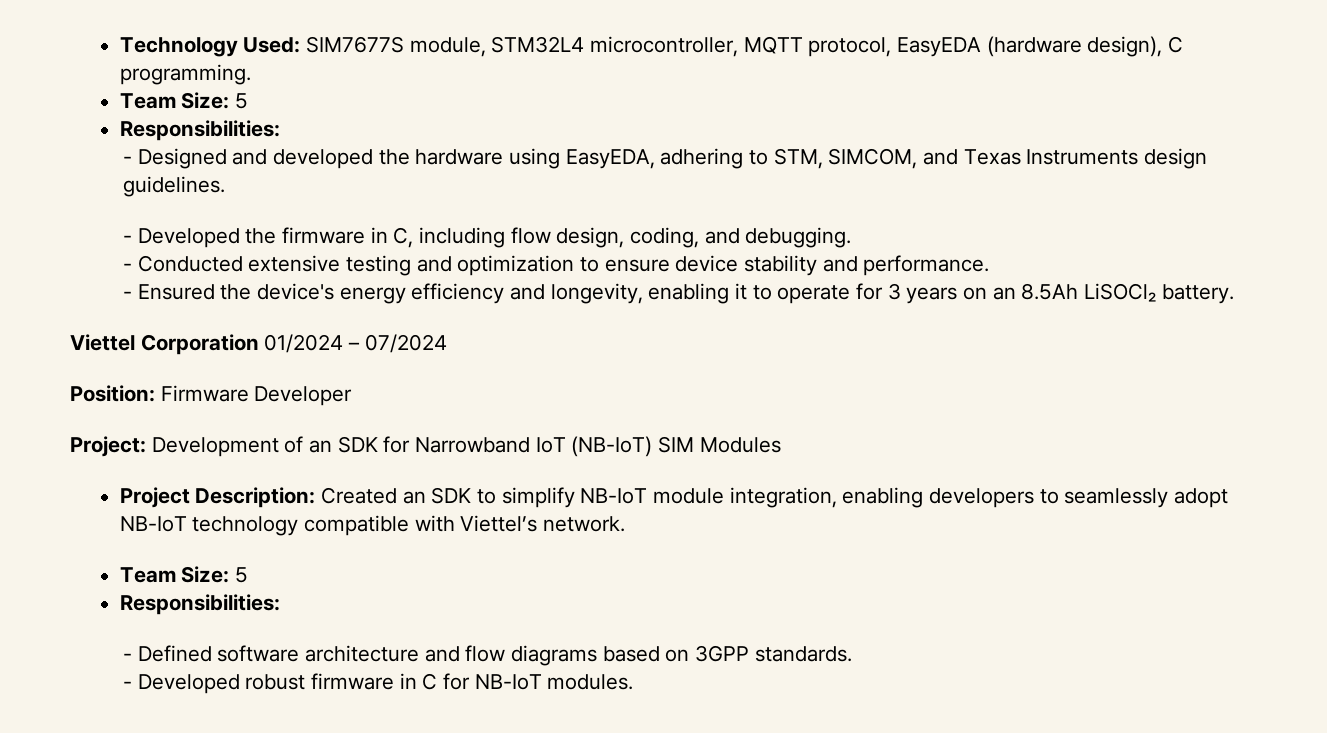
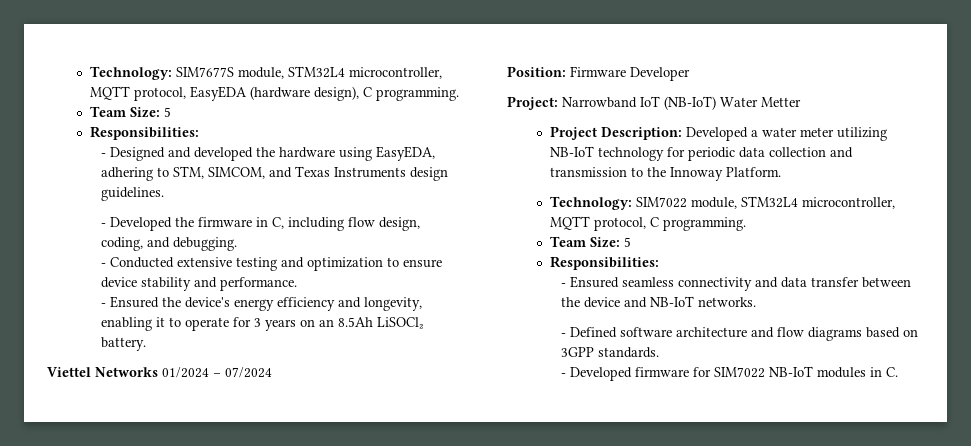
- Technology Used: SIM7677S module, STM32L4 microcontroller, MQTT protocol, EasyEDA (hardware design), C programming.
+ Technology: SIM7677S module, STM32L4 microcontroller, MQTT protocol, EasyEDA (hardware design), C programming.
- Viettel Corporation 01/2024 – 07/2024
+ Viettel Networks 01/2024 – 07/2024
- Project: Development of an SDK for Narrowband IoT (NB-IoT) SIM Modules
+ Project: Narrowband IoT (NB-IoT) Water Metter
- Project Description: Created an SDK to simplify NB-IoT module integration, enabling developers to seamlessly adopt NB-IoT technology compatible with Viettel’s network.
+ Project Description: Developed a water meter utilizing NB-IoT technology for periodic data collection and transmission to the Innoway Platform.
+ Technology: SIM7022 module, STM32L4 microcontroller, MQTT protocol, C programming.
  Team Size: 5
  Responsibilities:
+ - Ensured seamless connectivity and data transfer between the device and NB-IoT networks.
- - Developed robust firmware in C for NB-IoT modules.
+ - Developed firmware for SIM7022 NB-IoT modules in C.

